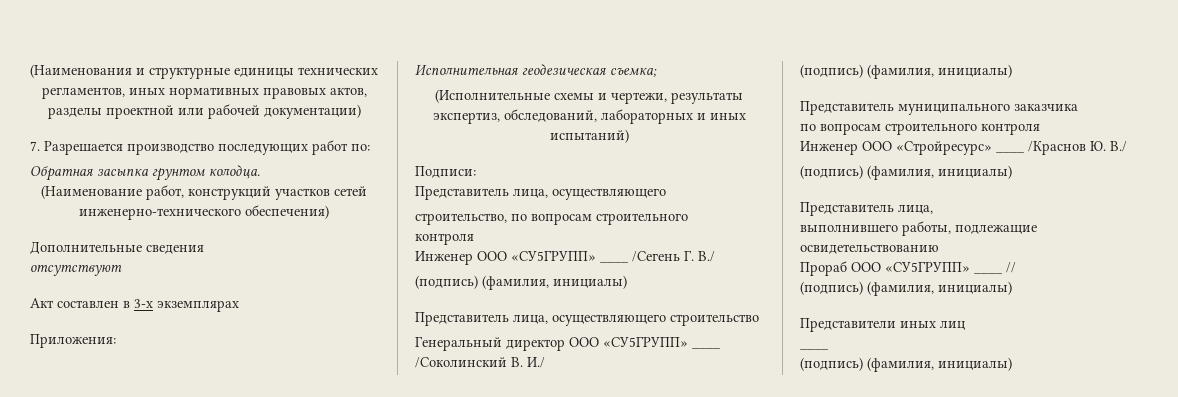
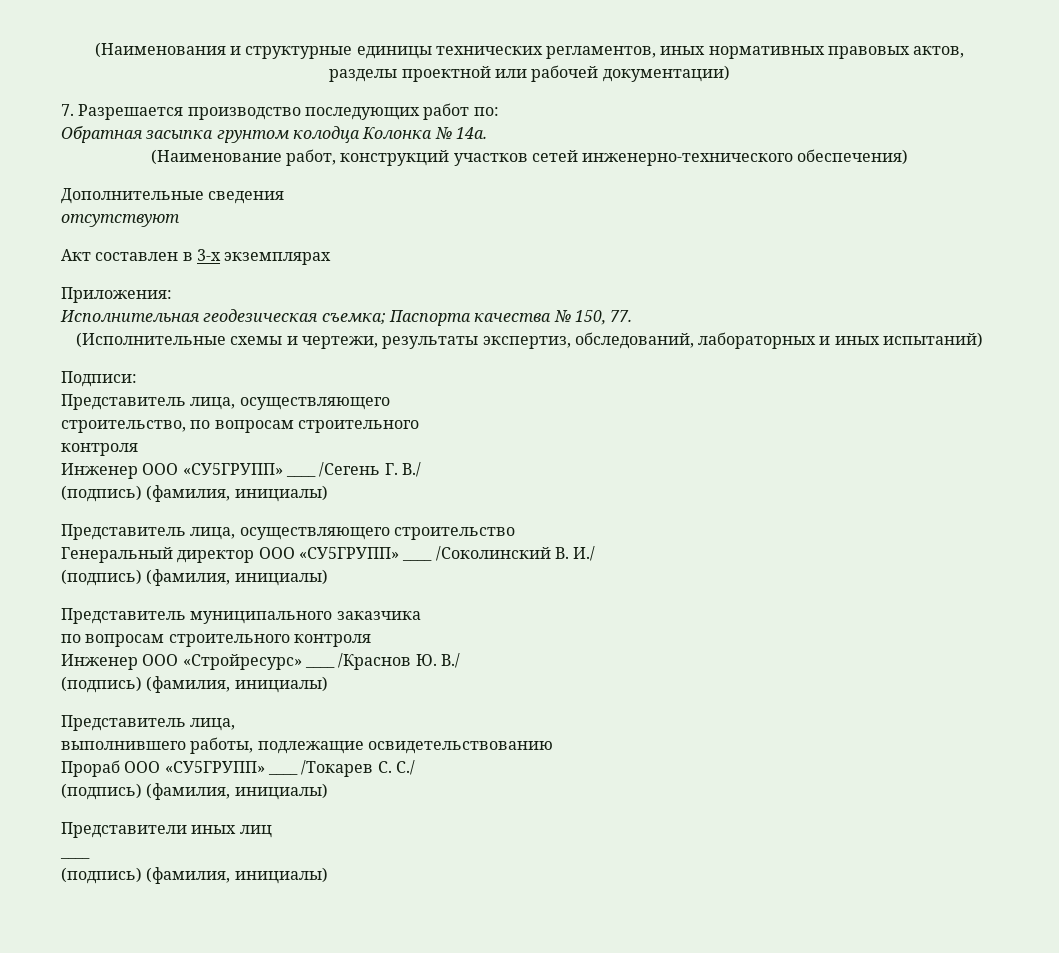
- Обратная засыпка грунтом колодца.
+ Обратная засыпка грунтом колодца Колонка № 14а.
- Исполнительная геодезическая съемка;
+ Исполнительная геодезическая съемка; Паспорта качества № 150, 77.
- Прораб ООО «СУ5ГРУПП» ____ //
+ Прораб ООО «СУ5ГРУПП» ____ /Токарев С. С./

